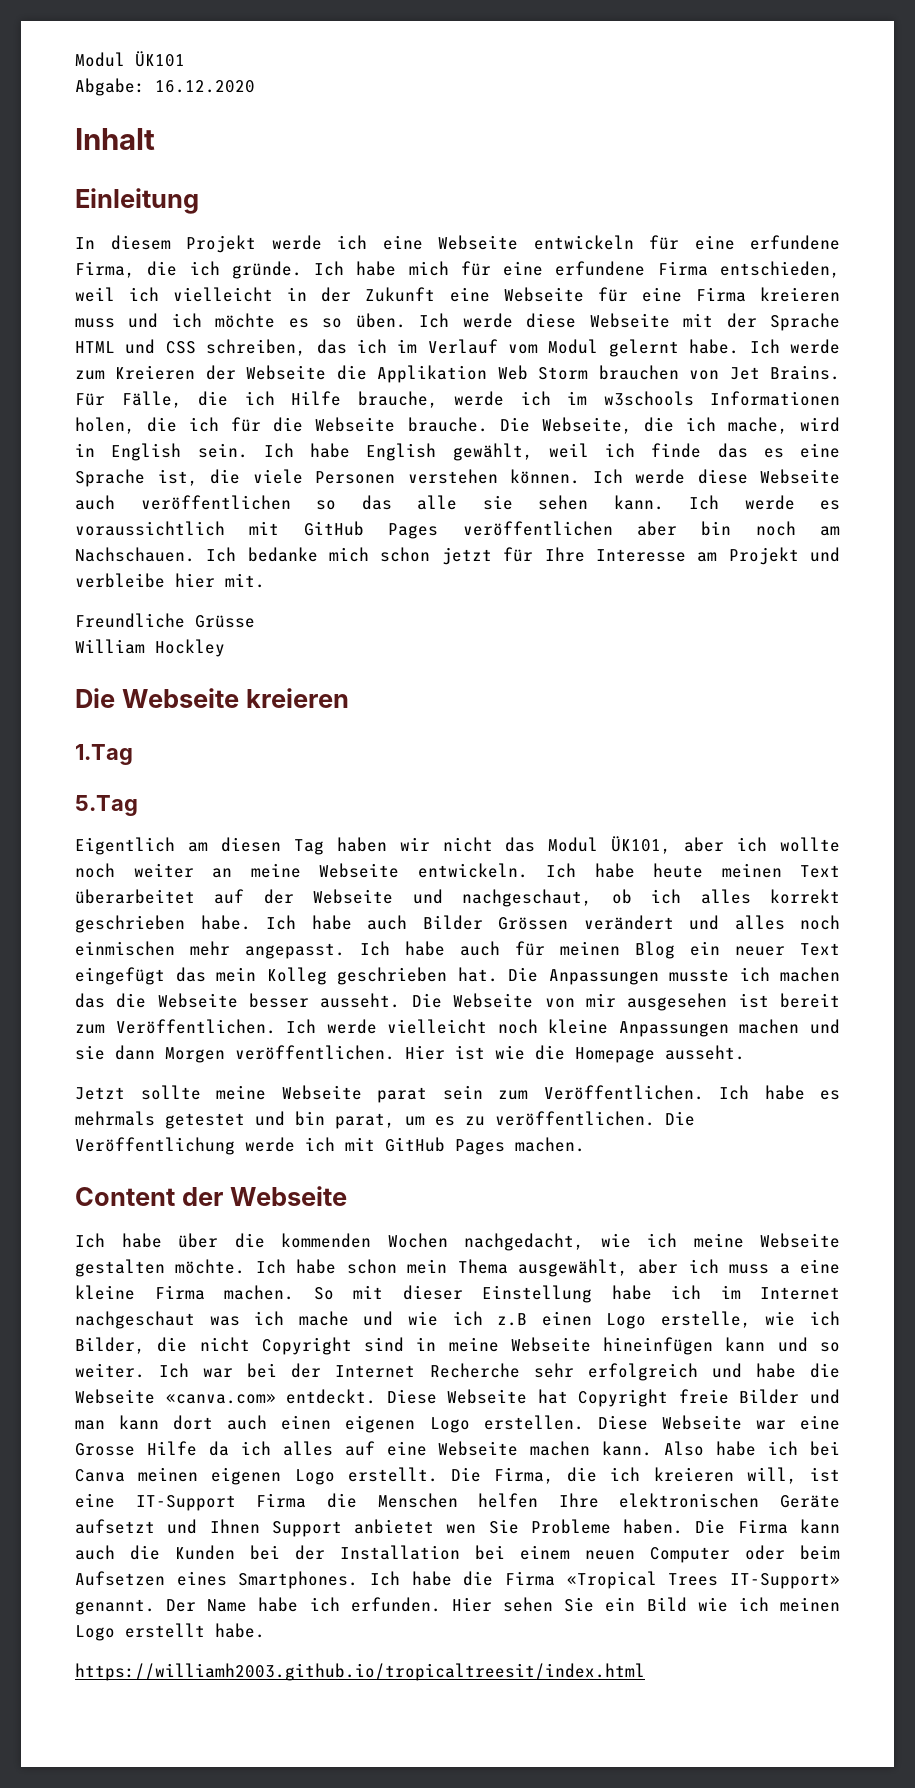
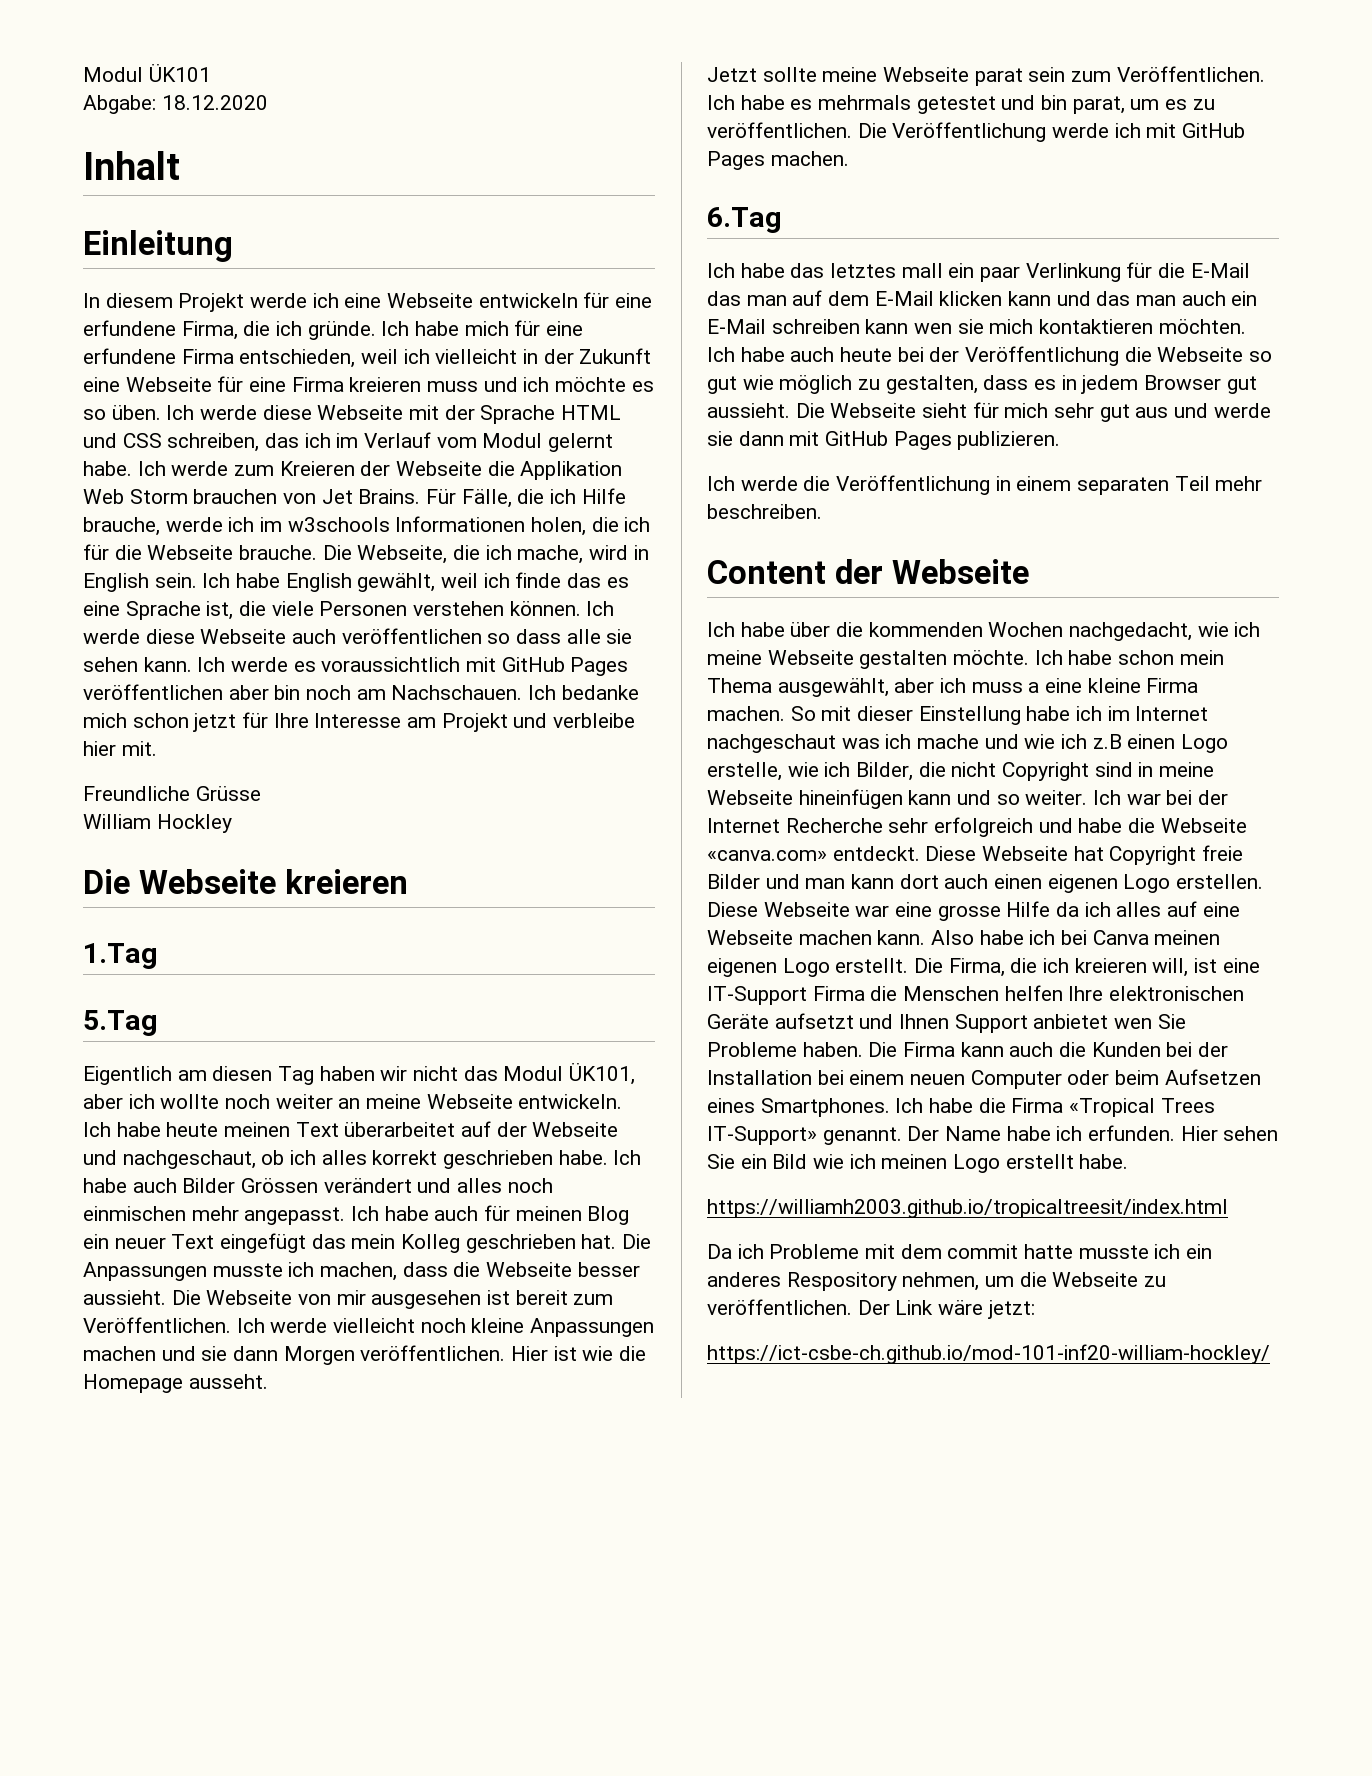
- Abgabe: 16.12.2020
+ Abgabe: 18.12.2020
- Ich werde diese Webseite auch veröffentlichen so das alle sie sehen kann.
+ Ich werde diese Webseite auch veröffentlichen so dass alle sie sehen kann.
- Die Anpassungen musste ich machen das die Webseite besser ausseht.
+ Die Anpassungen musste ich machen, dass die Webseite besser aussieht.
+ 6.Tag
+ Ich habe das letztes mall ein paar Verlinkung für die E-Mail das man auf dem E-Mail klicken kann und das man auch ein E-Mail schreiben kann wen sie mich kontaktieren möchten. Ich habe auch heute bei der Veröffentlichung die Webseite so gut wie möglich zu gestalten, dass es in jedem Browser gut aussieht. Die Webseite sieht für mich sehr gut aus und werde sie dann mit GitHub Pages publizieren.
+ Ich werde die Veröffentlichung in einem separaten Teil mehr beschreiben.
- Diese Webseite war eine Grosse Hilfe da ich alles auf eine Webseite machen kann.
+ Diese Webseite war eine grosse Hilfe da ich alles auf eine Webseite machen kann.
+ Da ich Probleme mit dem commit hatte musste ich ein anderes Respository nehmen, um die Webseite zu veröffentlichen. Der Link wäre jetzt:
+ https://ict-csbe-ch.github.io/mod-101-inf20-william-hockley/

